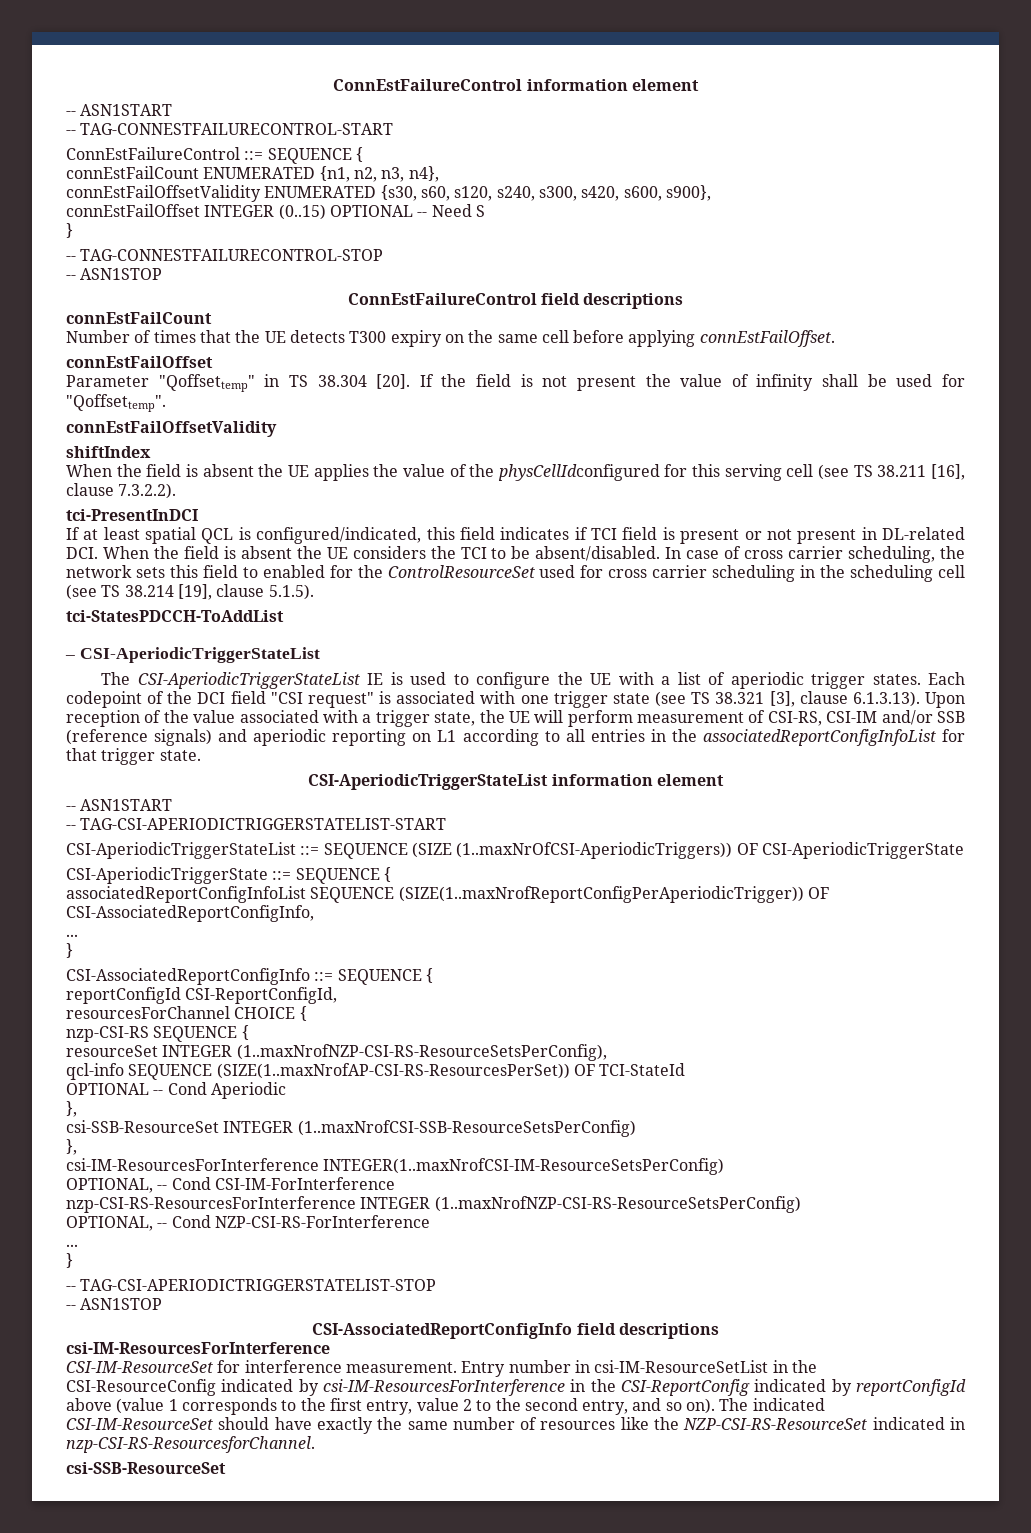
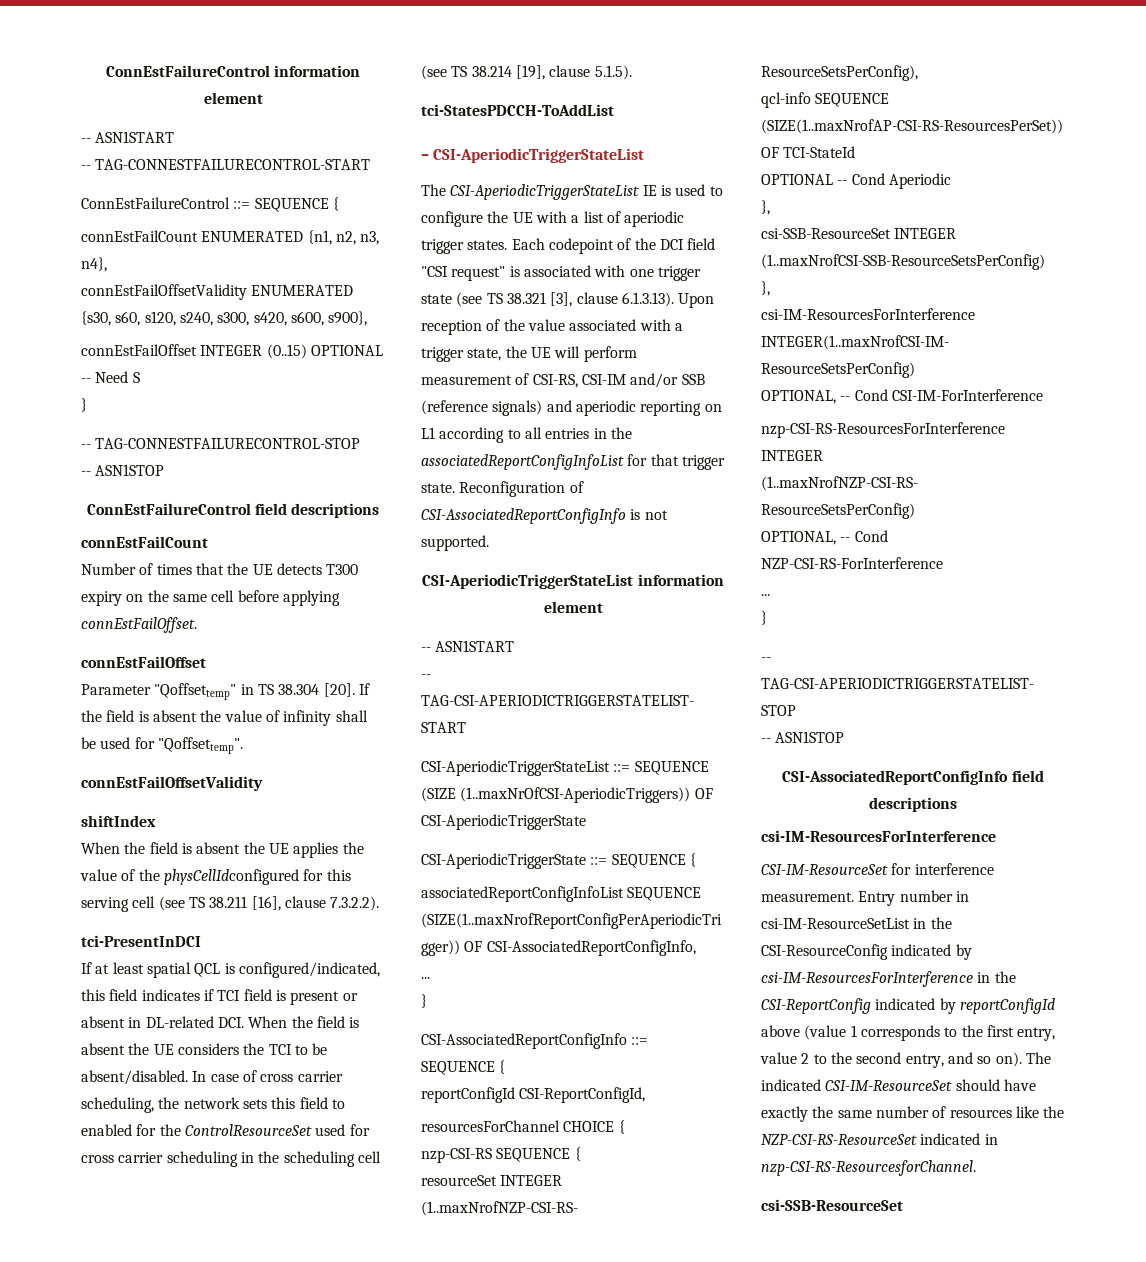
- If the field is not present the value of infinity shall be used for "Qoffsettemp".
+ If the field is absent the value of infinity shall be used for "Qoffsettemp".
- If at least spatial QCL is configured/indicated, this field indicates if TCI field is present or not present in DL-related DCI. When the field is absent the UE considers the TCI to be absent/disabled.
+ If at least spatial QCL is configured/indicated, this field indicates if TCI field is present or absent in DL-related DCI. When the field is absent the UE considers the TCI to be absent/disabled.
+ Reconfiguration of CSI-AssociatedReportConfigInfo is not supported.

